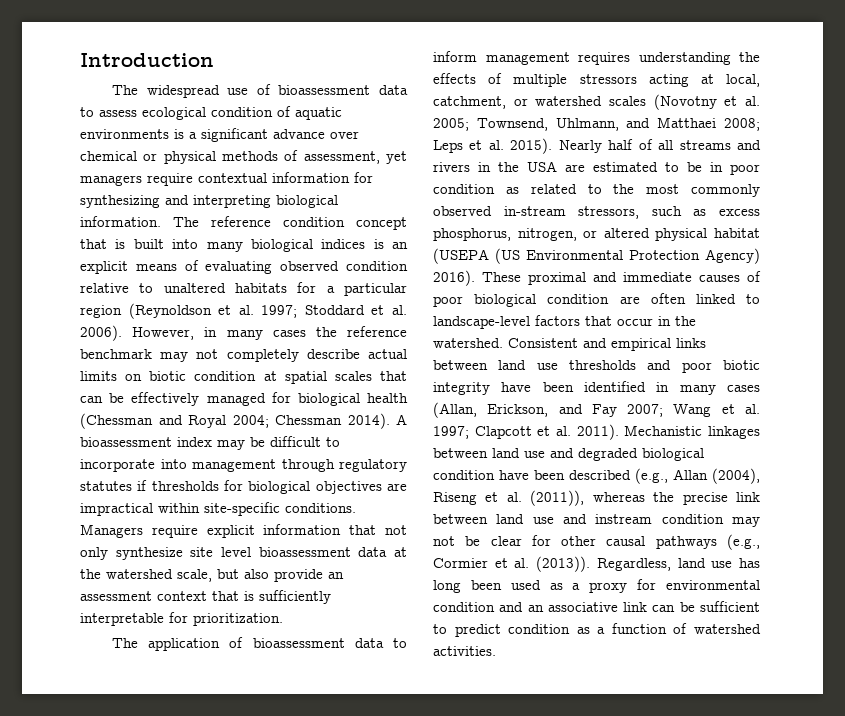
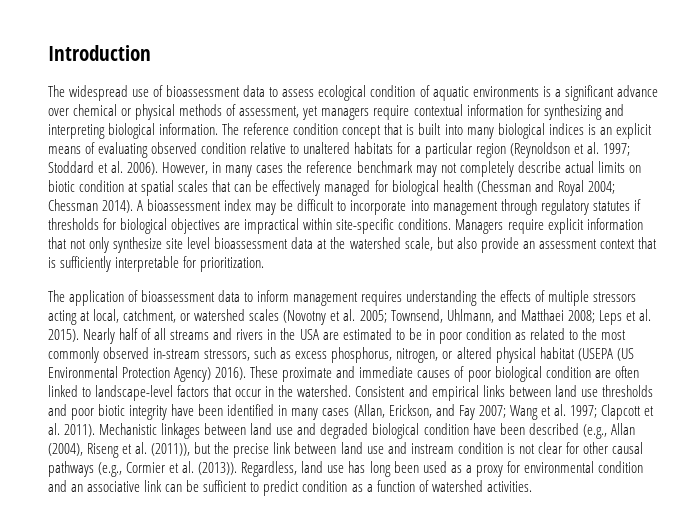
- These proximal and immediate causes of poor biological condition are often linked to landscape-level factors that occur in the watershed.
+ These proximate and immediate causes of poor biological condition are often linked to landscape-level factors that occur in the watershed.
- Mechanistic linkages between land use and degraded biological condition have been described (e.g., Allan (2004), Riseng et al. (2011)), whereas the precise link between land use and instream condition may not be clear for other causal pathways (e.g., Cormier et al. (2013)).
+ Mechanistic linkages between land use and degraded biological condition have been described (e.g., Allan (2004), Riseng et al. (2011)), but the precise link between land use and instream condition is not clear for other causal pathways (e.g., Cormier et al. (2013)).

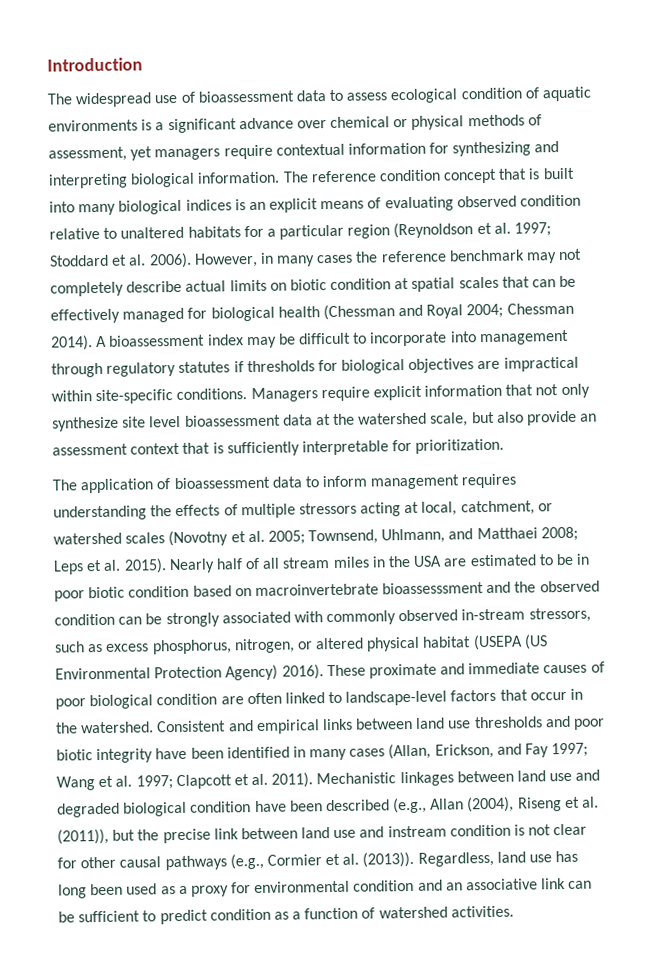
- Nearly half of all streams and rivers in the USA are estimated to be in poor condition as related to the most commonly observed in-stream stressors, such as excess phosphorus, nitrogen, or altered physical habitat (USEPA (US Environmental Protection Agency) 2016).
+ Nearly half of all stream miles in the USA are estimated to be in poor biotic condition based on macroinvertebrate bioassesssment and the observed condition can be strongly associated with commonly observed in-stream stressors, such as excess phosphorus, nitrogen, or altered physical habitat (USEPA (US Environmental Protection Agency) 2016).
- Consistent and empirical links between land use thresholds and poor biotic integrity have been identified in many cases (Allan, Erickson, and Fay 2007; Wang et al. 1997; Clapcott et al. 2011).
+ Consistent and empirical links between land use thresholds and poor biotic integrity have been identified in many cases (Allan, Erickson, and Fay 1997; Wang et al. 1997; Clapcott et al. 2011).

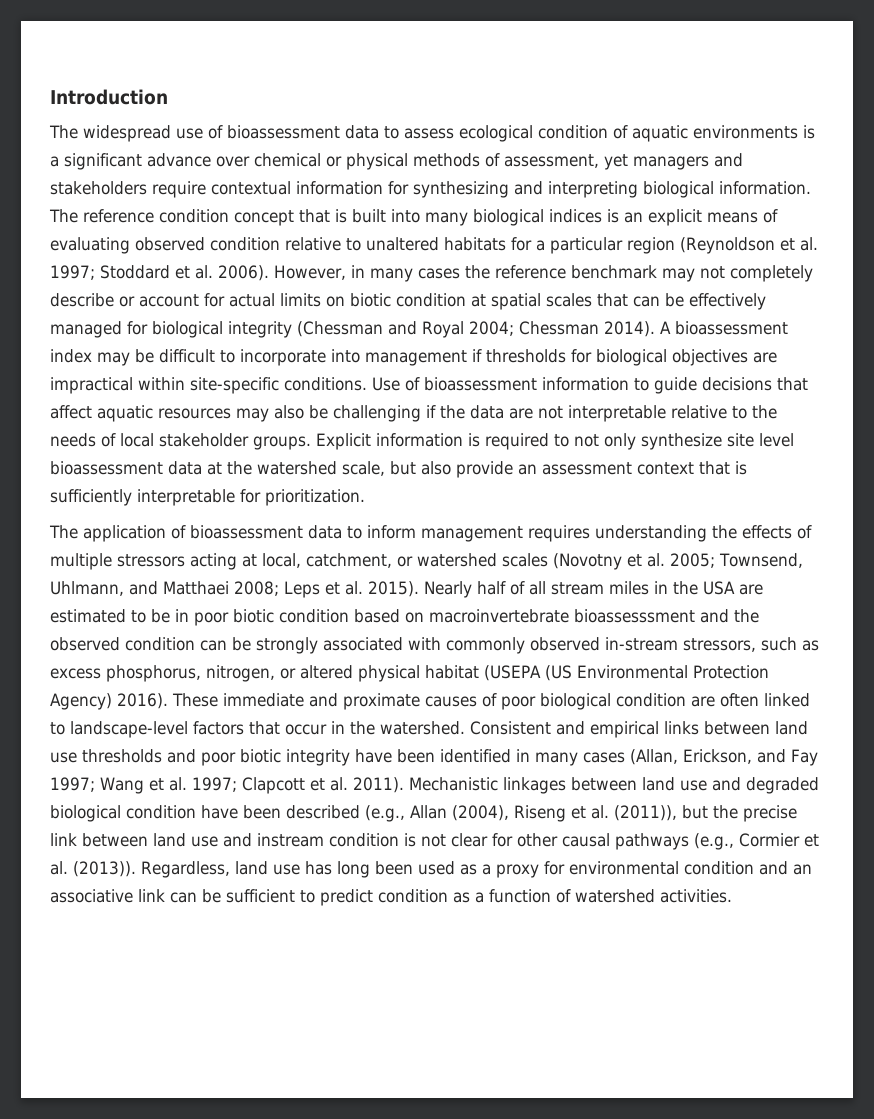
- The widespread use of bioassessment data to assess ecological condition of aquatic environments is a significant advance over chemical or physical methods of assessment, yet managers require contextual information for synthesizing and interpreting biological information.
+ The widespread use of bioassessment data to assess ecological condition of aquatic environments is a significant advance over chemical or physical methods of assessment, yet managers and stakeholders require contextual information for synthesizing and interpreting biological information.
- However, in many cases the reference benchmark may not completely describe actual limits on biotic condition at spatial scales that can be effectively managed for biological health (Chessman and Royal 2004; Chessman 2014).
+ However, in many cases the reference benchmark may not completely describe or account for actual limits on biotic condition at spatial scales that can be effectively managed for biological integrity (Chessman and Royal 2004; Chessman 2014).
- A bioassessment index may be difficult to incorporate into management through regulatory statutes if thresholds for biological objectives are impractical within site-specific conditions.
+ A bioassessment index may be difficult to incorporate into management if thresholds for biological objectives are impractical within site-specific conditions.
- Managers require explicit information that not only synthesize site level bioassessment data at the watershed scale, but also provide an assessment context that is sufficiently interpretable for prioritization.
+ Use of bioassessment information to guide decisions that affect aquatic resources may also be challenging if the data are not interpretable relative to the needs of local stakeholder groups. Explicit information is required to not only synthesize site level bioassessment data at the watershed scale, but also provide an assessment context that is sufficiently interpretable for prioritization.
- These proximate and immediate causes of poor biological condition are often linked to landscape-level factors that occur in the watershed.
+ These immediate and proximate causes of poor biological condition are often linked to landscape-level factors that occur in the watershed.

